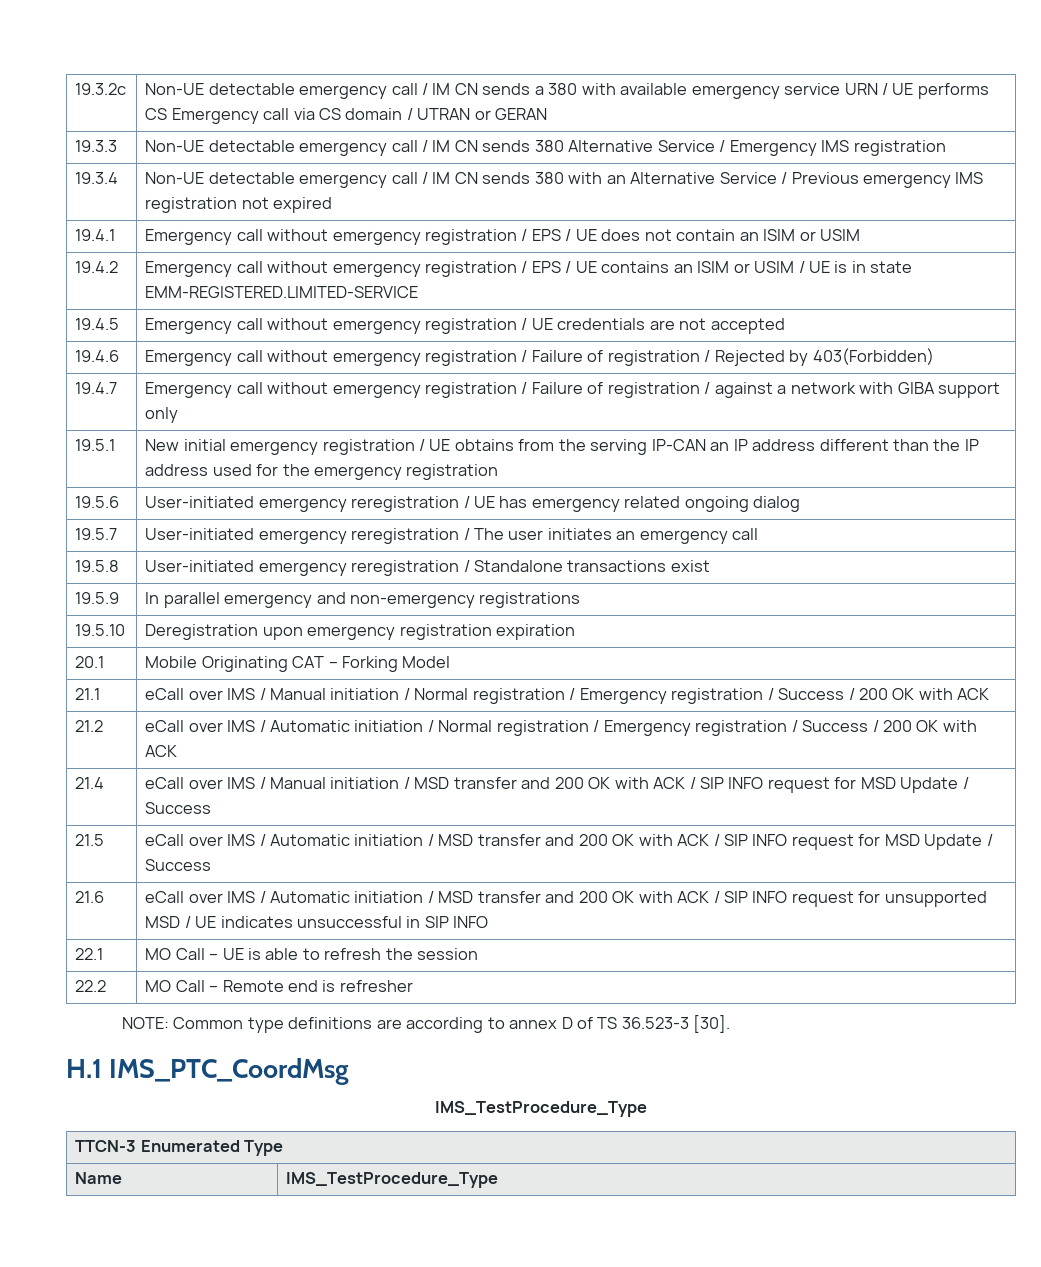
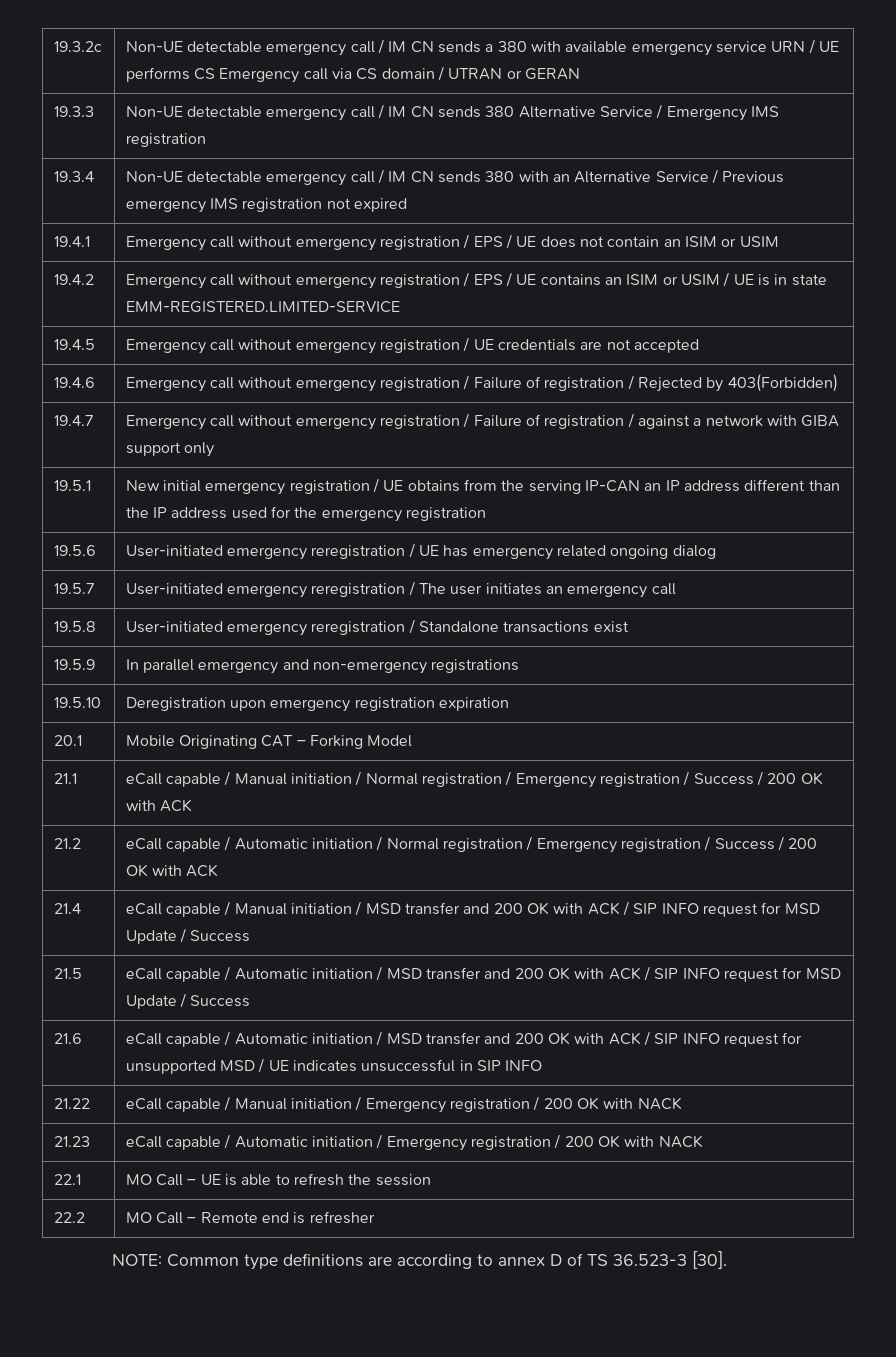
- 21.1 | eCall over IMS / Manual initiation / Normal registration / Emergency registration / Success / 200 OK with ACK
+ 21.1 | eCall capable / Manual initiation / Normal registration / Emergency registration / Success / 200 OK with ACK
- 21.2 | eCall over IMS / Automatic initiation / Normal registration / Emergency registration / Success / 200 OK with ACK
+ 21.2 | eCall capable / Automatic initiation / Normal registration / Emergency registration / Success / 200 OK with ACK
- 21.4 | eCall over IMS / Manual initiation / MSD transfer and 200 OK with ACK / SIP INFO request for MSD Update / Success
+ 21.4 | eCall capable / Manual initiation / MSD transfer and 200 OK with ACK / SIP INFO request for MSD Update / Success
- 21.5 | eCall over IMS / Automatic initiation / MSD transfer and 200 OK with ACK / SIP INFO request for MSD Update / Success
+ 21.5 | eCall capable / Automatic initiation / MSD transfer and 200 OK with ACK / SIP INFO request for MSD Update / Success
- 21.6 | eCall over IMS / Automatic initiation / MSD transfer and 200 OK with ACK / SIP INFO request for unsupported MSD / UE indicates unsuccessful in SIP INFO
+ 21.6 | eCall capable / Automatic initiation / MSD transfer and 200 OK with ACK / SIP INFO request for unsupported MSD / UE indicates unsuccessful in SIP INFO
+ 21.22 | eCall capable / Manual initiation / Emergency registration / 200 OK with NACK
+ 21.23 | eCall capable / Automatic initiation / Emergency registration / 200 OK with NACK
- H.1 IMS_PTC_CoordMsg
- IMS_TestProcedure_Type
- TTCN-3 Enumerated Type
- Name | IMS_TestProcedure_Type

